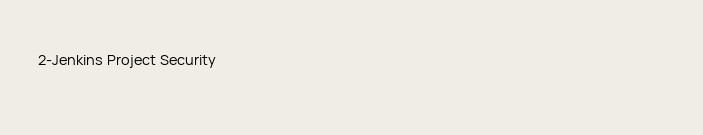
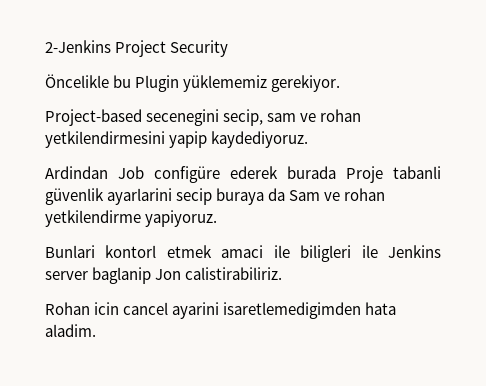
+ Öncelikle bu Plugin yüklememiz gerekiyor.
+ Project-based secenegini secip, sam ve rohan yetkilendirmesini yapip kaydediyoruz.
+ Ardindan Job configüre ederek burada Proje tabanli güvenlik ayarlarini secip buraya da Sam ve rohan yetkilendirme yapiyoruz.
+ Bunlari kontorl etmek amaci ile biligleri ile Jenkins server baglanip Jon calistirabiliriz.
+ Rohan icin cancel ayarini isaretlemedigimden hata aladim.

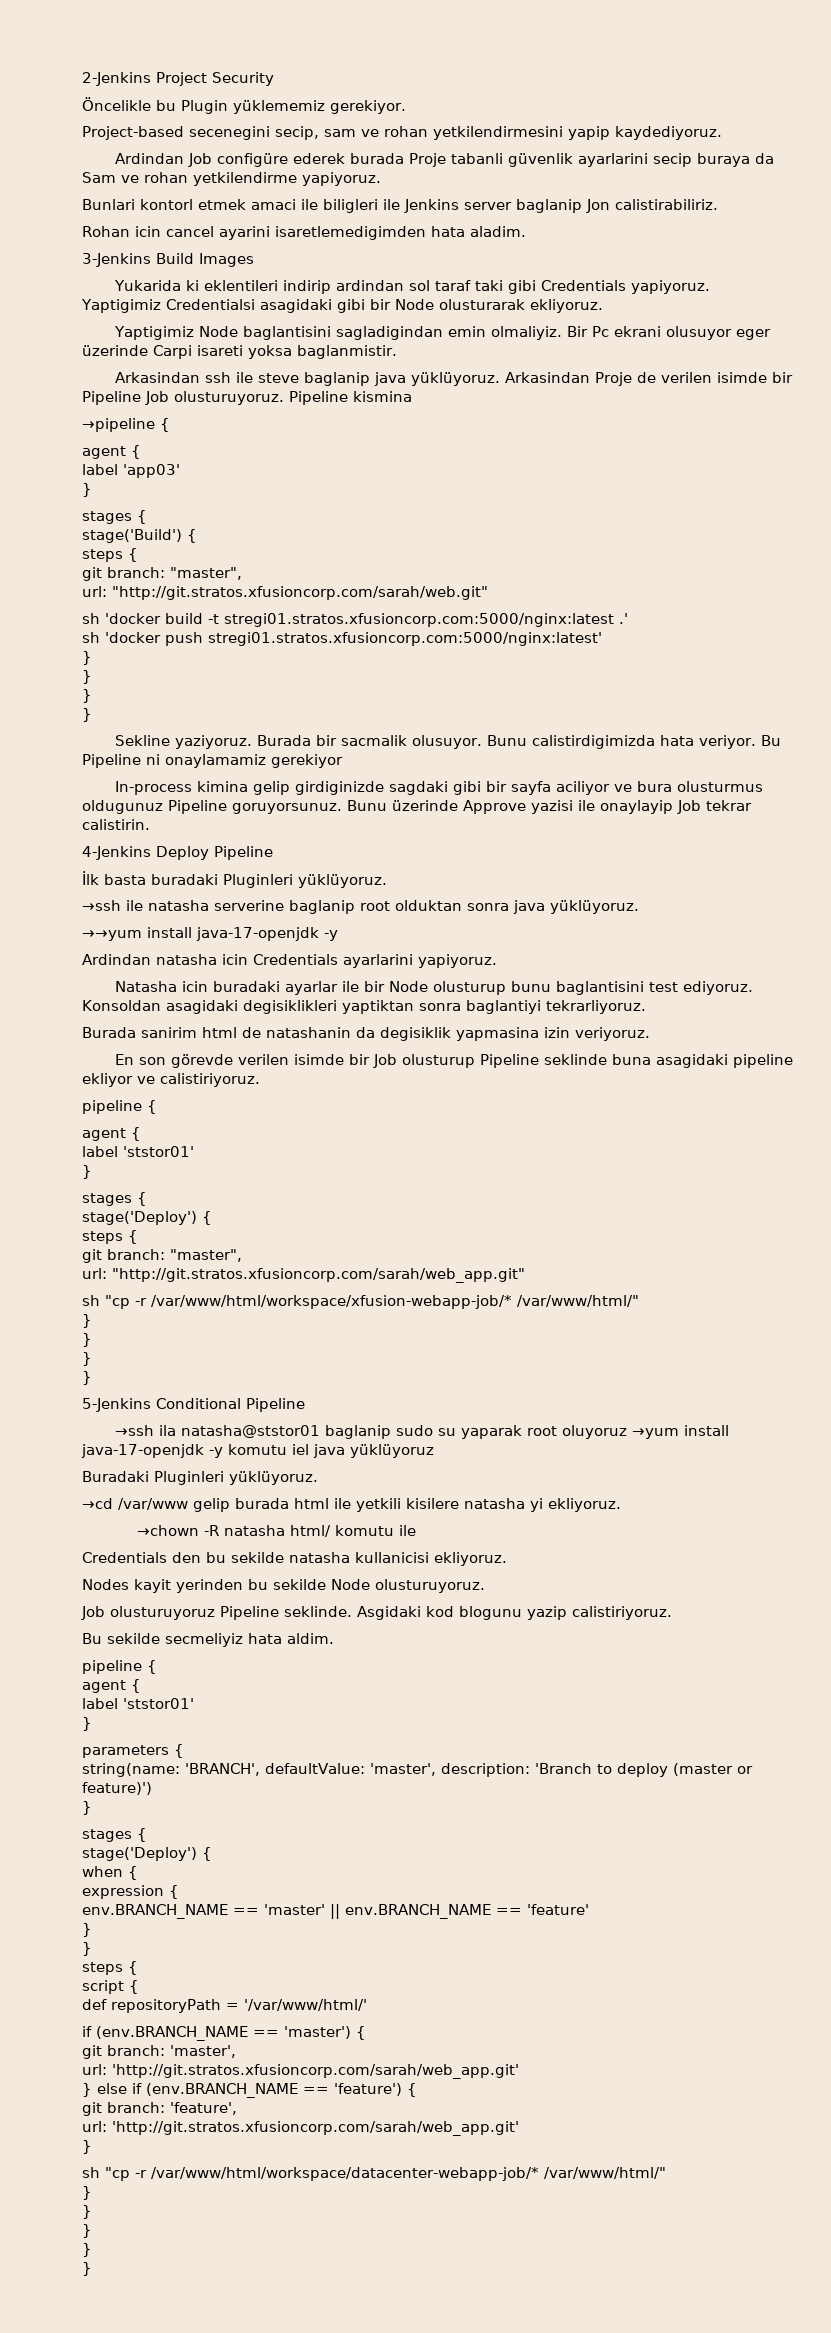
+ 3-Jenkins Build Images
+ Yukarida ki eklentileri indirip ardindan sol taraf taki gibi Credentials yapiyoruz. Yaptigimiz Credentialsi asagidaki gibi bir Node olusturarak ekliyoruz.
+ Yaptigimiz Node baglantisini sagladigindan emin olmaliyiz. Bir Pc ekrani olusuyor eger üzerinde Carpi isareti yoksa baglanmistir.
+ Arkasindan ssh ile steve baglanip java yüklüyoruz. Arkasindan Proje de verilen isimde bir Pipeline Job olusturuyoruz. Pipeline kismina
+ →pipeline {
+ agent {
+ label 'app03'
+ }
+ stages {
+ stage('Build') {
+ steps {
+ git branch: "master",
+ url: "http://git.stratos.xfusioncorp.com/sarah/web.git"
+ sh 'docker build -t stregi01.stratos.xfusioncorp.com:5000/nginx:latest .'
+ sh 'docker push stregi01.stratos.xfusioncorp.com:5000/nginx:latest'
+ }
+ }
+ }
+ }
+ Sekline yaziyoruz. Burada bir sacmalik olusuyor. Bunu calistirdigimizda hata veriyor. Bu Pipeline ni onaylamamiz gerekiyor
+ In-process kimina gelip girdiginizde sagdaki gibi bir sayfa aciliyor ve bura olusturmus oldugunuz Pipeline goruyorsunuz. Bunu üzerinde Approve yazisi ile onaylayip Job tekrar calistirin.
+ 4-Jenkins Deploy Pipeline
+ İlk basta buradaki Pluginleri yüklüyoruz.
+ →ssh ile natasha serverine baglanip root olduktan sonra java yüklüyoruz.
+ →→yum install java-17-openjdk -y
+ Ardindan natasha icin Credentials ayarlarini yapiyoruz.
+ Natasha icin buradaki ayarlar ile bir Node olusturup bunu baglantisini test ediyoruz. Konsoldan asagidaki degisiklikleri yaptiktan sonra baglantiyi tekrarliyoruz.
+ Burada sanirim html de natashanin da degisiklik yapmasina izin veriyoruz.
+ En son görevde verilen isimde bir Job olusturup Pipeline seklinde buna asagidaki pipeline ekliyor ve calistiriyoruz.
+ pipeline {
+ agent {
+ label 'ststor01'
+ }
+ stages {
+ stage('Deploy') {
+ steps {
+ git branch: "master",
+ url: "http://git.stratos.xfusioncorp.com/sarah/web_app.git"
+ sh "cp -r /var/www/html/workspace/xfusion-webapp-job/* /var/www/html/"
+ }
+ }
+ }
+ }
+ 5-Jenkins Conditional Pipeline
+ →ssh ila natasha@ststor01 baglanip sudo su yaparak root oluyoruz →yum install java-17-openjdk -y komutu iel java yüklüyoruz
+ Buradaki Pluginleri yüklüyoruz.
+ →cd /var/www gelip burada html ile yetkili kisilere natasha yi ekliyoruz.
+ →chown -R natasha html/ komutu ile
+ Credentials den bu sekilde natasha kullanicisi ekliyoruz.
+ Nodes kayit yerinden bu sekilde Node olusturuyoruz.
+ Job olusturuyoruz Pipeline seklinde. Asgidaki kod blogunu yazip calistiriyoruz.
+ Bu sekilde secmeliyiz hata aldim.
+ pipeline {
+ agent {
+ label 'ststor01'
+ }
+ parameters {
+ string(name: 'BRANCH', defaultValue: 'master', description: 'Branch to deploy (master or feature)')
+ }
+ stages {
+ stage('Deploy') {
+ when {
+ expression {
+ env.BRANCH_NAME == 'master' || env.BRANCH_NAME == 'feature'
+ }
+ }
+ steps {
+ script {
+ def repositoryPath = '/var/www/html/'
+ if (env.BRANCH_NAME == 'master') {
+ git branch: 'master',
+ url: 'http://git.stratos.xfusioncorp.com/sarah/web_app.git'
+ } else if (env.BRANCH_NAME == 'feature') {
+ git branch: 'feature',
+ url: 'http://git.stratos.xfusioncorp.com/sarah/web_app.git'
+ }
+ sh "cp -r /var/www/html/workspace/datacenter-webapp-job/* /var/www/html/"
+ }
+ }
+ }
+ }
+ }

